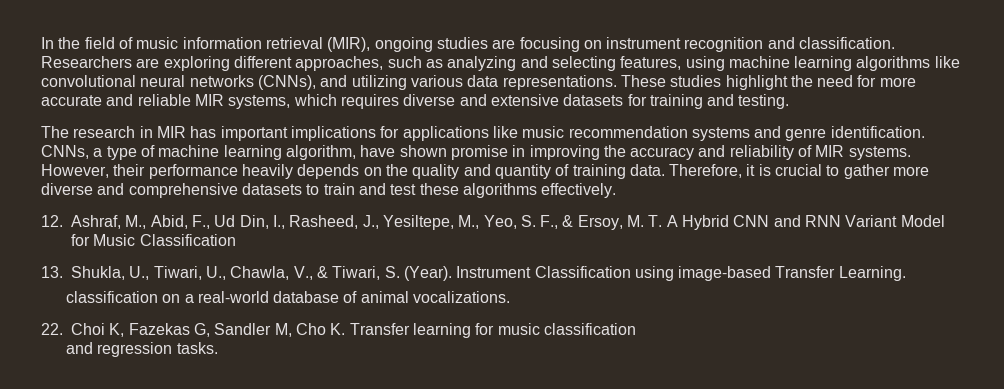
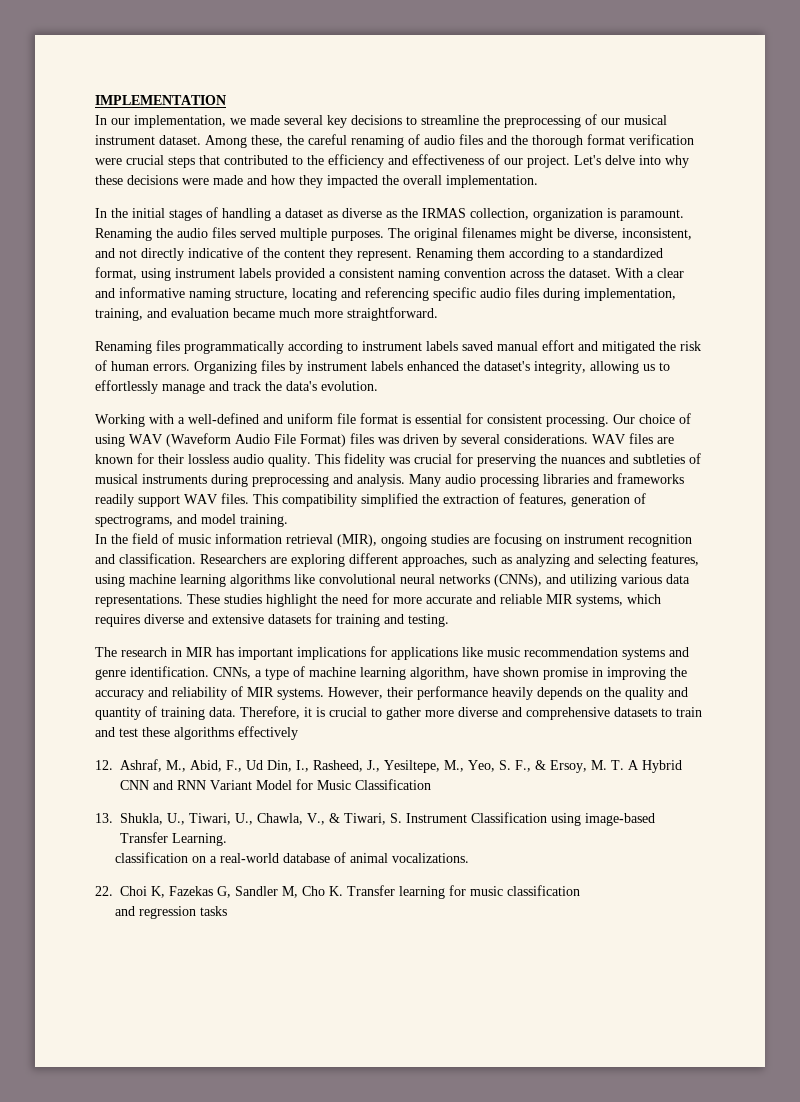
+ IMPLEMENTATION
+ In our implementation, we made several key decisions to streamline the preprocessing of our musical instrument dataset. Among these, the careful renaming of audio files and the thorough format verification were crucial steps that contributed to the efficiency and effectiveness of our project. Let's delve into why these decisions were made and how they impacted the overall implementation.
+ In the initial stages of handling a dataset as diverse as the IRMAS collection, organization is paramount. Renaming the audio files served multiple purposes. The original filenames might be diverse, inconsistent, and not directly indicative of the content they represent. Renaming them according to a standardized format, using instrument labels provided a consistent naming convention across the dataset. With a clear and informative naming structure, locating and referencing specific audio files during implementation, training, and evaluation became much more straightforward.
+ Renaming files programmatically according to instrument labels saved manual effort and mitigated the risk of human errors. Organizing files by instrument labels enhanced the dataset's integrity, allowing us to effortlessly manage and track the data's evolution.
+ Working with a well-defined and uniform file format is essential for consistent processing. Our choice of using WAV (Waveform Audio File Format) files was driven by several considerations. WAV files are known for their lossless audio quality. This fidelity was crucial for preserving the nuances and subtleties of musical instruments during preprocessing and analysis. Many audio processing libraries and frameworks readily support WAV files. This compatibility simplified the extraction of features, generation of spectrograms, and model training.
- Therefore, it is crucial to gather more diverse and comprehensive datasets to train and test these algorithms effectively.
+ Therefore, it is crucial to gather more diverse and comprehensive datasets to train and test these algorithms effectively
- 13. Shukla, U., Tiwari, U., Chawla, V., & Tiwari, S. (Year). Instrument Classification using image-based Transfer Learning.
+ 13. Shukla, U., Tiwari, U., Chawla, V., & Tiwari, S. Instrument Classification using image-based Transfer Learning.
- and regression tasks.
+ and regression tasks

